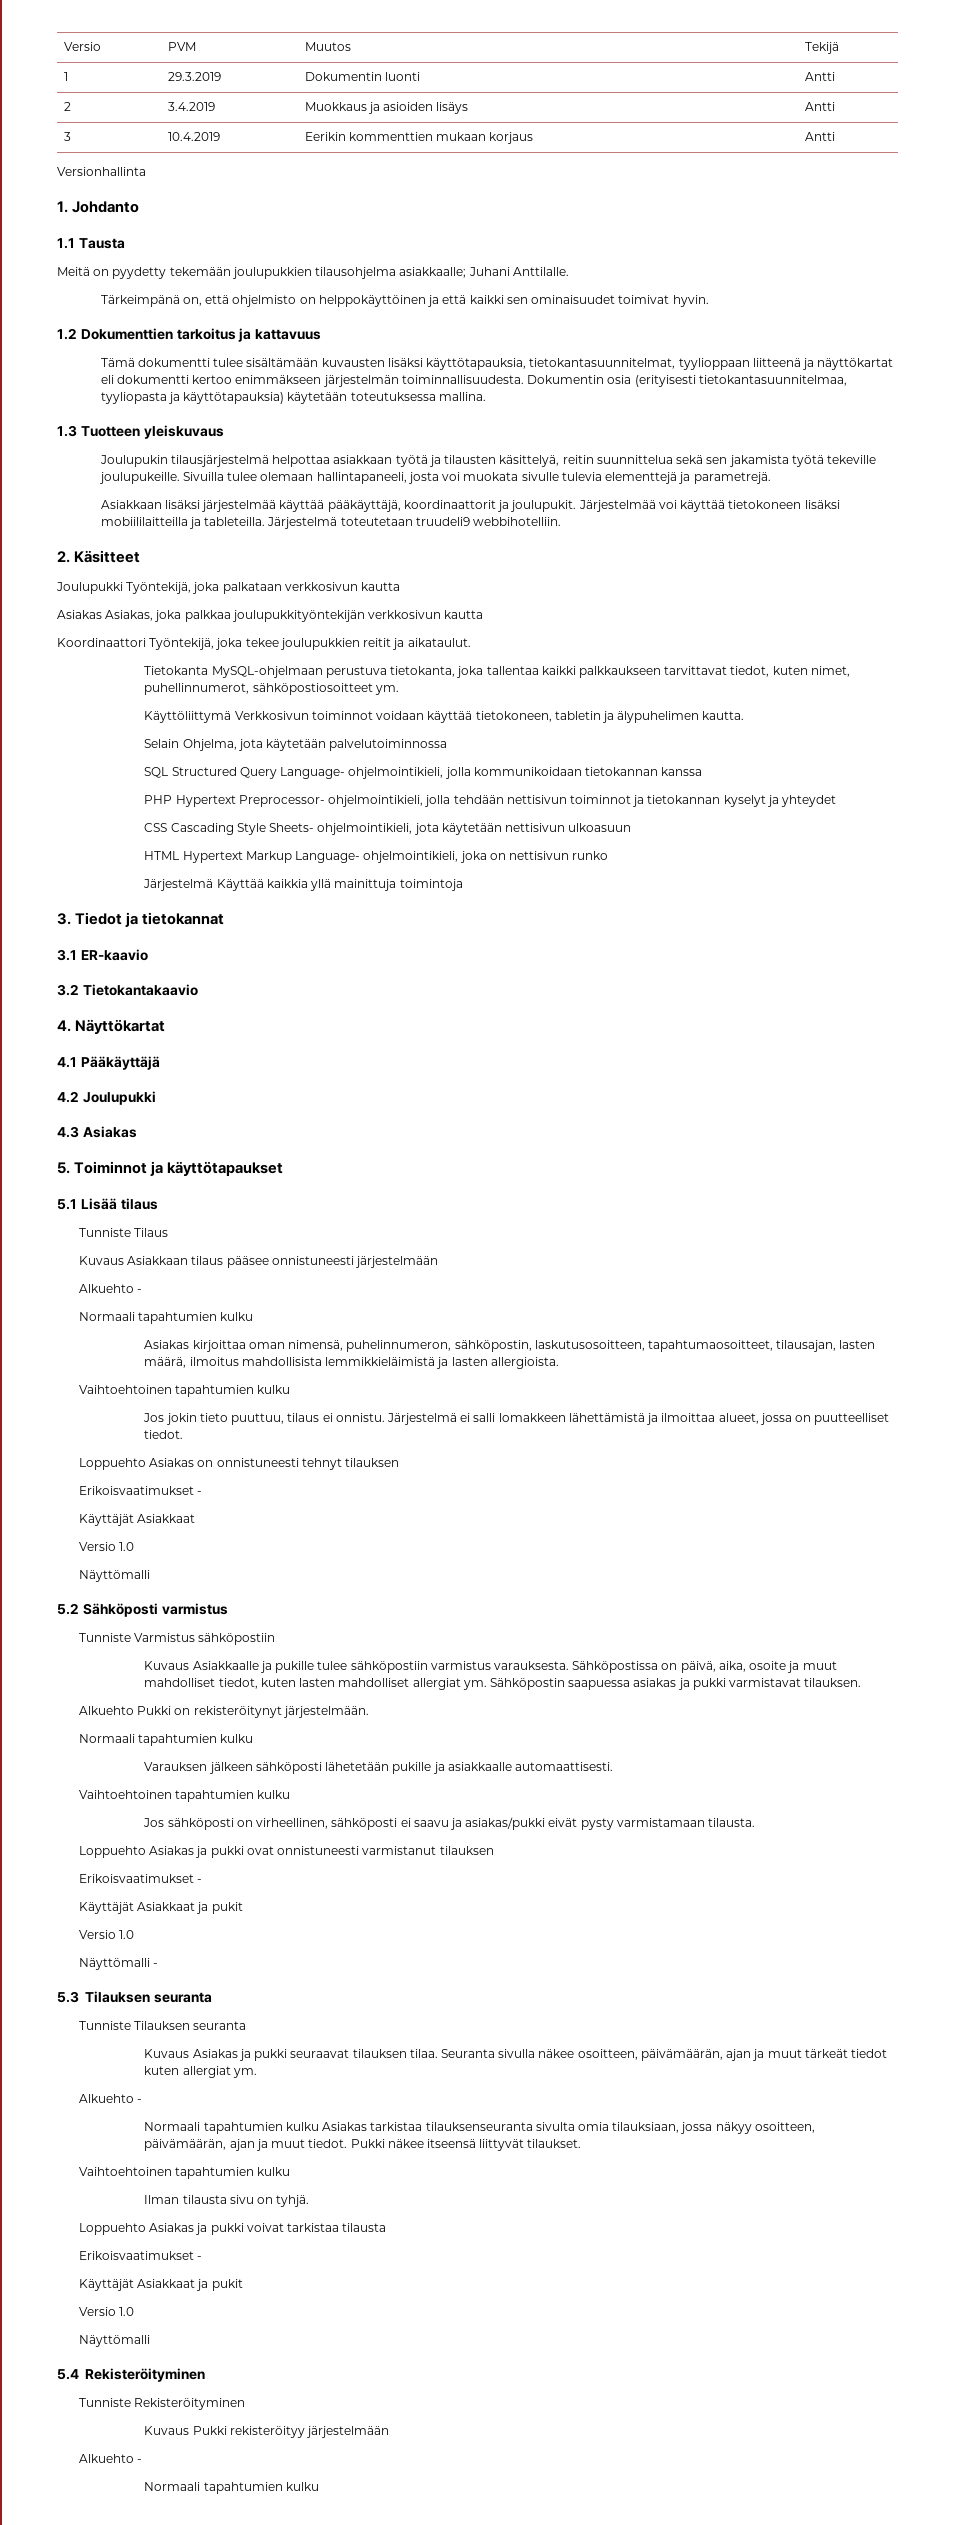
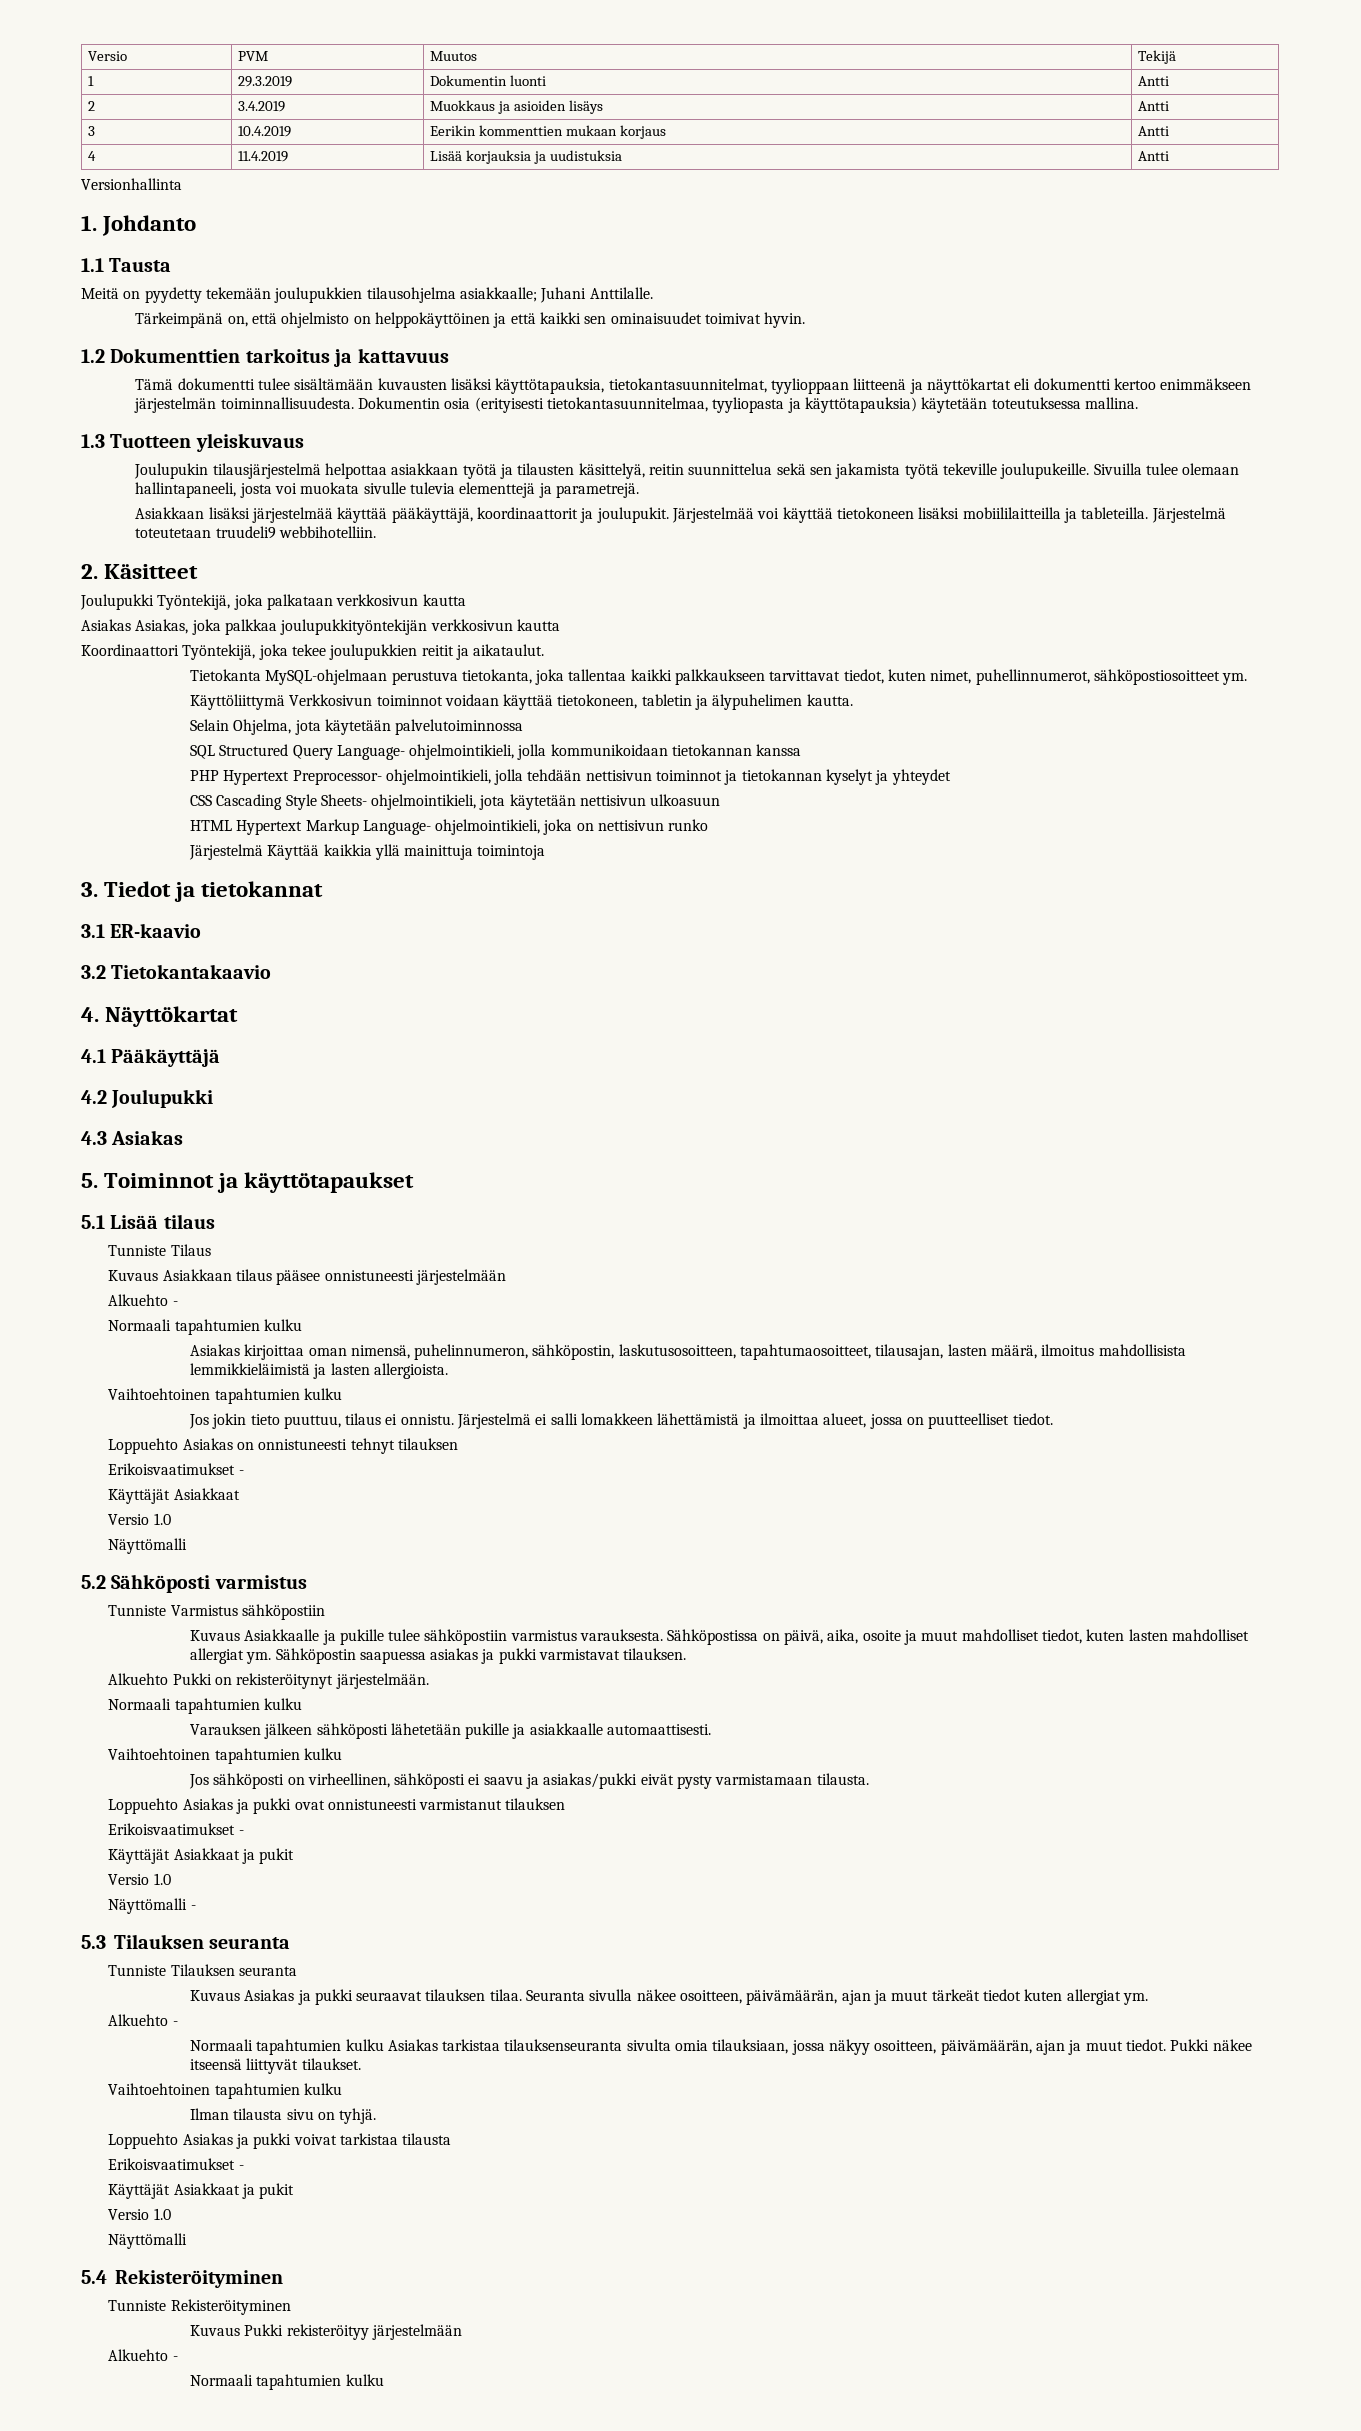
+ 4 | 11.4.2019 | Lisää korjauksia ja uudistuksia | Antti

